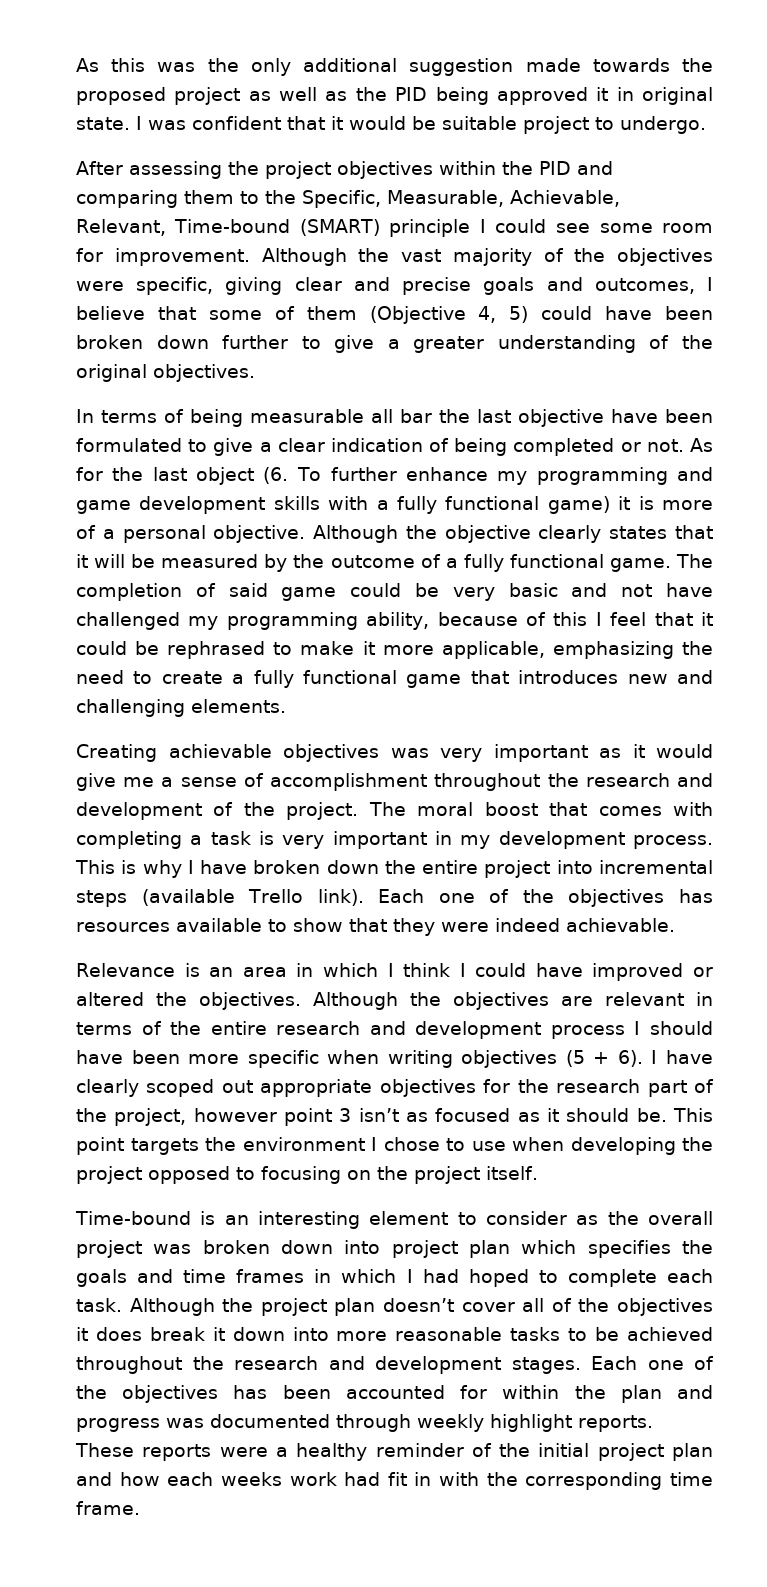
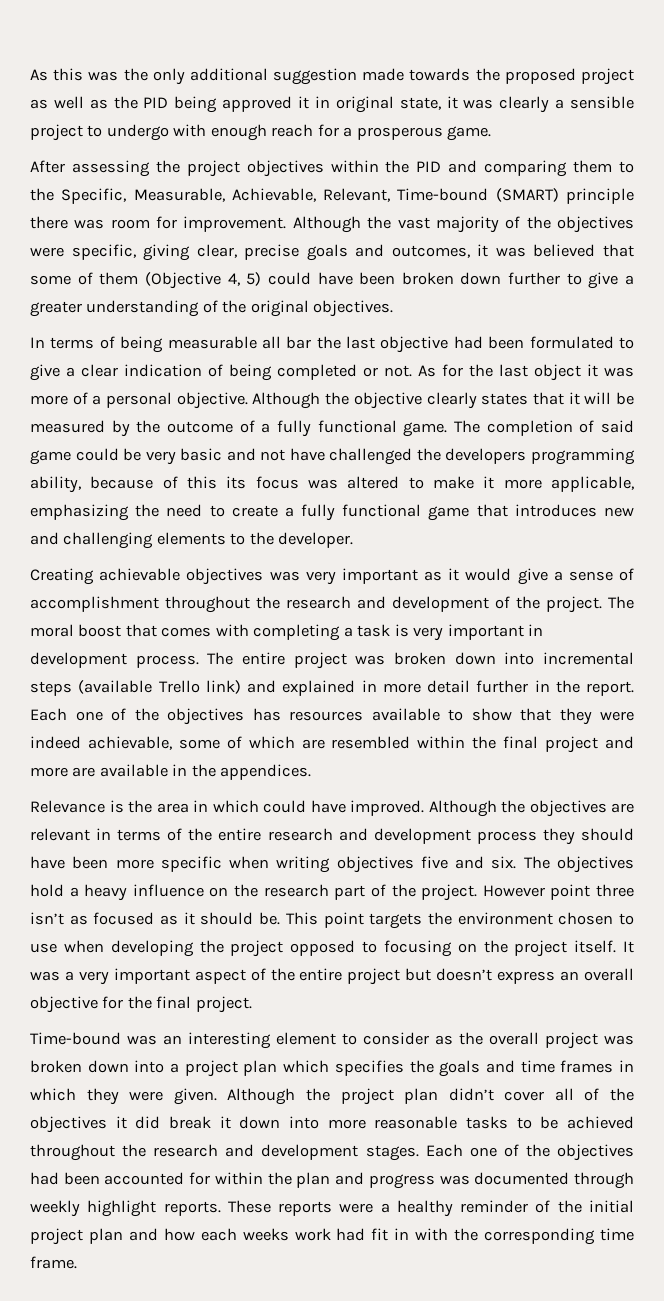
- As this was the only additional suggestion made towards the proposed project as well as the PID being approved it in original state. I was confident that it would be suitable project to undergo.
+ As this was the only additional suggestion made towards the proposed project as well as the PID being approved it in original state, it was clearly a sensible project to undergo with enough reach for a prosperous game.
- After assessing the project objectives within the PID and comparing them to the Specific, Measurable, Achievable, Relevant, Time-bound (SMART) principle I could see some room for improvement.
+ After assessing the project objectives within the PID and comparing them to the Specific, Measurable, Achievable, Relevant, Time-bound (SMART) principle there was room for improvement.
- Although the vast majority of the objectives were specific, giving clear and precise goals and outcomes, I believe that some of them (Objective 4, 5) could have been broken down further to give a greater understanding of the original objectives.
+ Although the vast majority of the objectives were specific, giving clear, precise goals and outcomes, it was believed that some of them (Objective 4, 5) could have been broken down further to give a greater understanding of the original objectives.
- In terms of being measurable all bar the last objective have been formulated to give a clear indication of being completed or not.
+ In terms of being measurable all bar the last objective had been formulated to give a clear indication of being completed or not.
- As for the last object (6. To further enhance my programming and game development skills with a fully functional game) it is more of a personal objective.
+ As for the last object it was more of a personal objective.
- The completion of said game could be very basic and not have challenged my programming ability, because of this I feel that it could be rephrased to make it more applicable, emphasizing the need to create a fully functional game that introduces new and challenging elements.
+ The completion of said game could be very basic and not have challenged the developers programming ability, because of this its focus was altered to make it more applicable, emphasizing the need to create a fully functional game that introduces new and challenging elements to the developer.
- Creating achievable objectives was very important as it would give me a sense of accomplishment throughout the research and development of the project.
+ Creating achievable objectives was very important as it would give a sense of accomplishment throughout the research and development of the project.
- The moral boost that comes with completing a task is very important in my development process.
+ The moral boost that comes with completing a task is very important in development process.
- This is why I have broken down the entire project into incremental steps (available Trello link).
+ The entire project was broken down into incremental steps (available Trello link) and explained in more detail further in the report.
- Each one of the objectives has resources available to show that they were indeed achievable.
+ Each one of the objectives has resources available to show that they were indeed achievable, some of which are resembled within the final project and more are available in the appendices.
- Relevance is an area in which I think I could have improved or altered the objectives.
+ Relevance is the area in which could have improved.
- Although the objectives are relevant in terms of the entire research and development process I should have been more specific when writing objectives (5 + 6). I have clearly scoped out appropriate objectives for the research part of the project, however point 3 isn’t as focused as it should be.
+ Although the objectives are relevant in terms of the entire research and development process they should have been more specific when writing objectives five and six. The objectives hold a heavy influence on the research part of the project. However point three isn’t as focused as it should be.
- This point targets the environment I chose to use when developing the project opposed to focusing on the project itself.
- Time-bound is an interesting element to consider as the overall project was broken down into project plan which specifies the goals and time frames in which I had hoped to complete each task.
+ This point targets the environment chosen to use when developing the project opposed to focusing on the project itself. It was a very important aspect of the entire project but doesn’t express an overall objective for the final project.
+ Time-bound was an interesting element to consider as the overall project was broken down into a project plan which specifies the goals and time frames in which they were given.
- Although the project plan doesn’t cover all of the objectives it does break it down into more reasonable tasks to be achieved throughout the research and development stages.
+ Although the project plan didn’t cover all of the objectives it did break it down into more reasonable tasks to be achieved throughout the research and development stages.
- Each one of the objectives has been accounted for within the plan and progress was documented through weekly highlight reports.
+ Each one of the objectives had been accounted for within the plan and progress was documented through weekly highlight reports.

